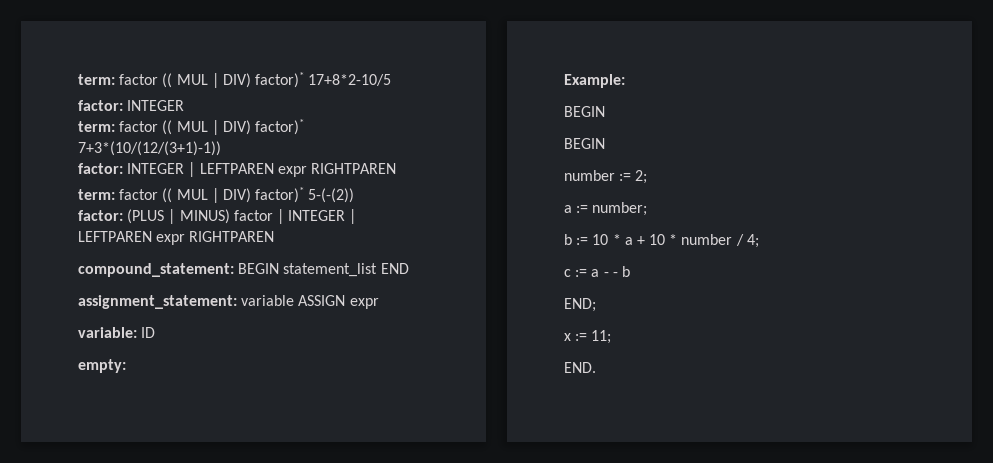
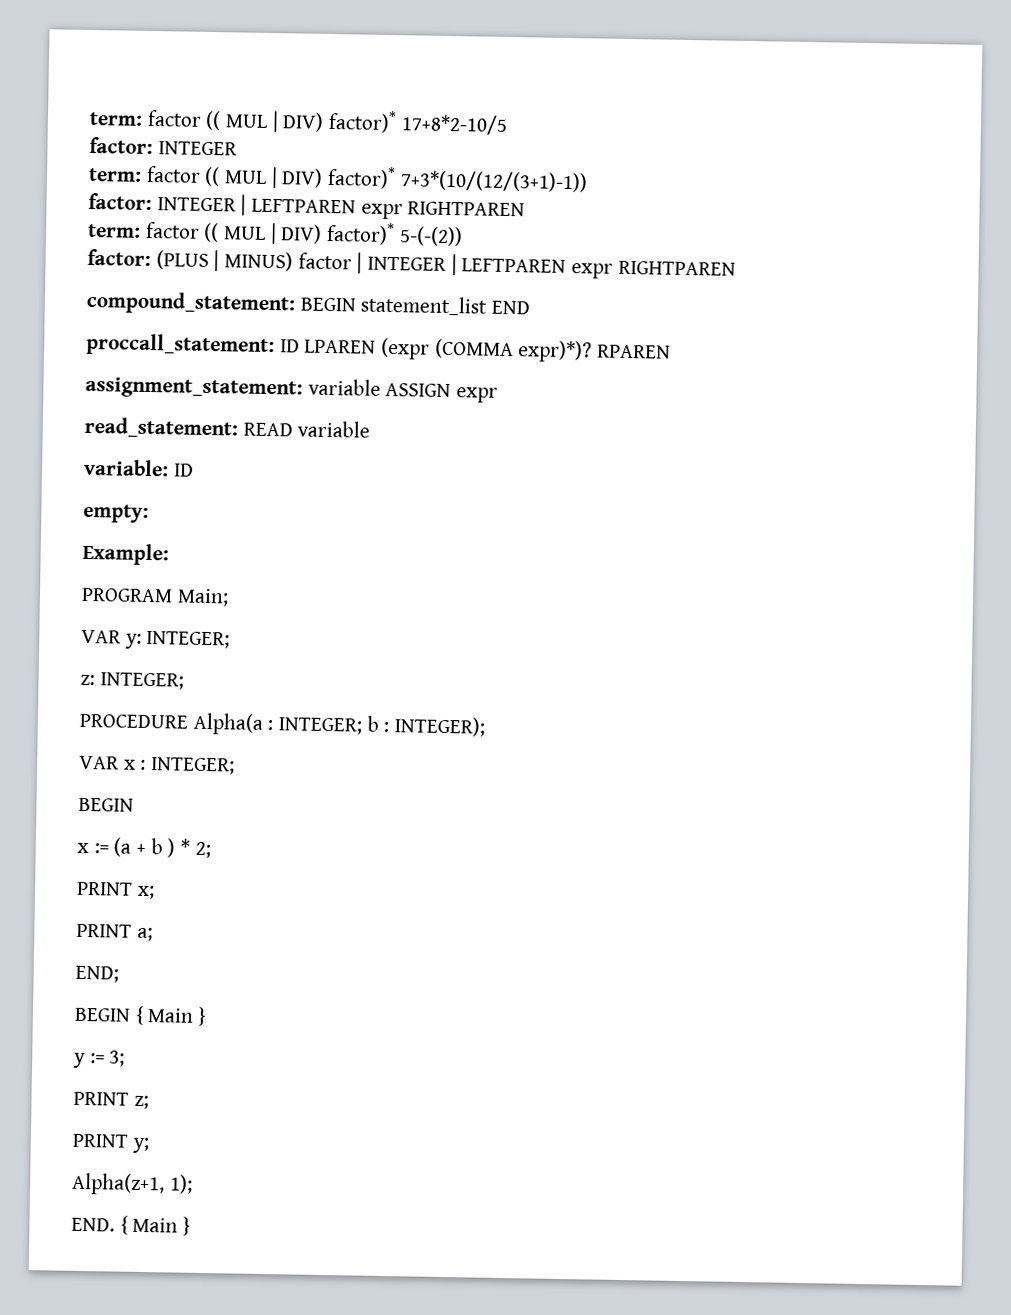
+ proccall_statement: ID LPAREN (expr (COMMA expr)*)? RPAREN
+ read_statement: READ variable
  Example:
+ PROGRAM Main;
+ VAR y: INTEGER;
+ z: INTEGER;
+ PROCEDURE Alpha(a : INTEGER; b : INTEGER);
+ VAR x : INTEGER;
  BEGIN
- BEGIN
- number := 2;
- a := number;
- b := 10 * a + 10 * number / 4;
- c := a - - b
+ x := (a + b ) * 2;
+ PRINT x;
+ PRINT a;
  END;
- x := 11;
- END.
+ BEGIN { Main }
+ y := 3;
+ PRINT z;
+ PRINT y;
+ Alpha(z+1, 1);
+ END. { Main }

